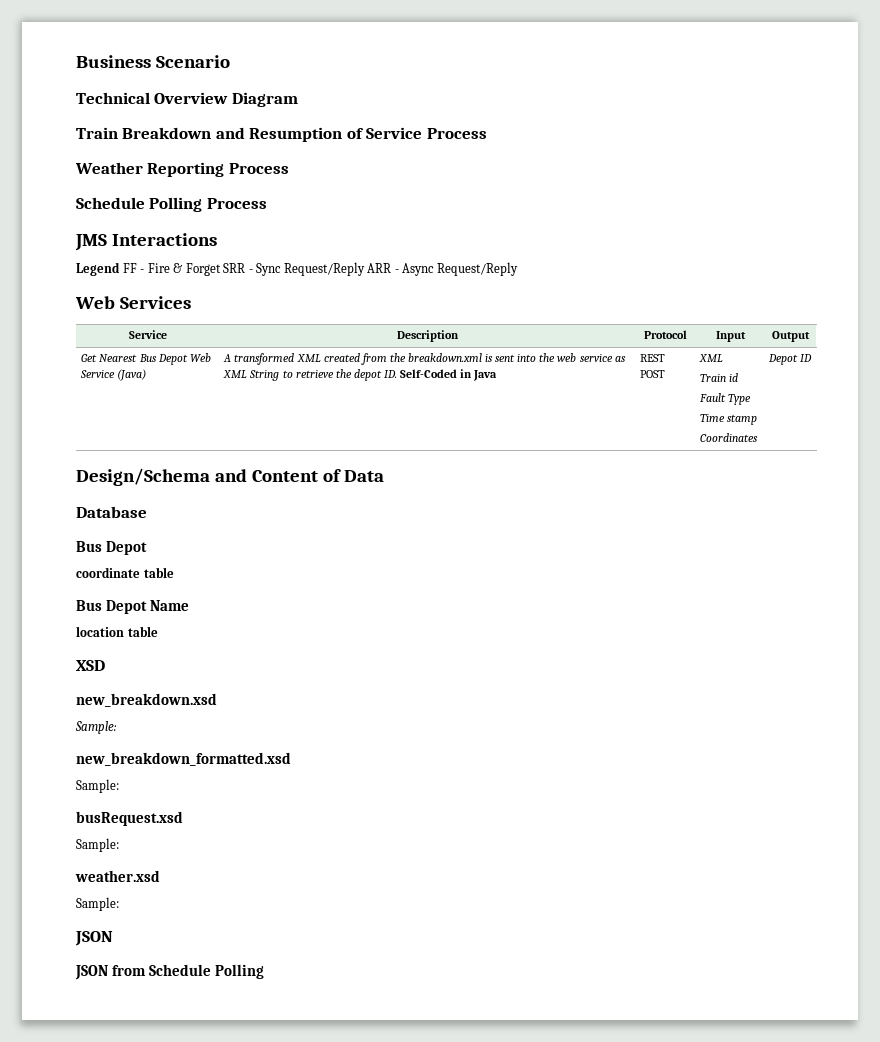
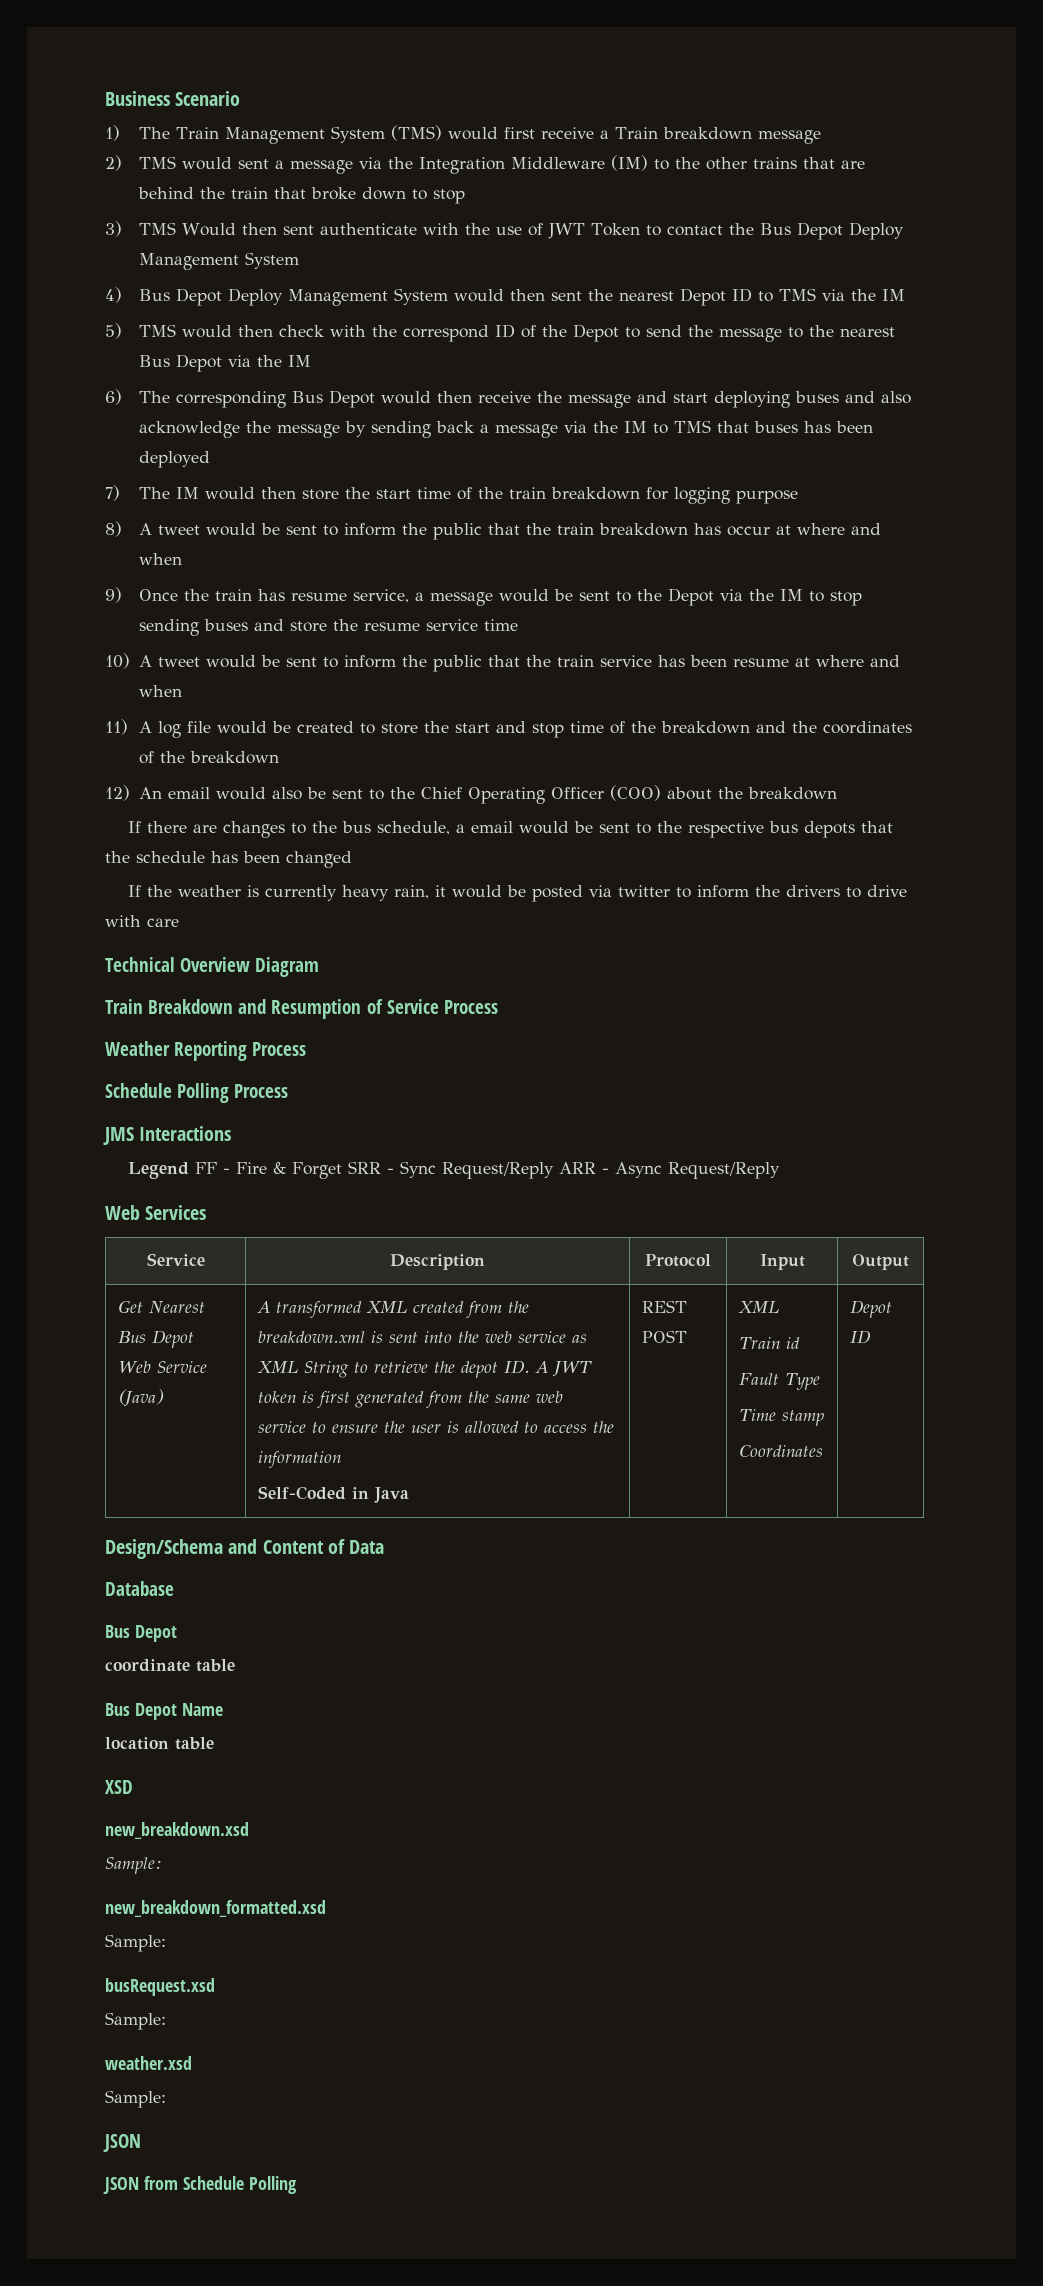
+ 1) The Train Management System (TMS) would first receive a Train breakdown message
+ 2) TMS would sent a message via the Integration Middleware (IM) to the other trains that are behind the train that broke down to stop
+ 3) TMS Would then sent authenticate with the use of JWT Token to contact the Bus Depot Deploy Management System
+ 4) Bus Depot Deploy Management System would then sent the nearest Depot ID to TMS via the IM
+ 5) TMS would then check with the correspond ID of the Depot to send the message to the nearest Bus Depot via the IM
+ 6) The corresponding Bus Depot would then receive the message and start deploying buses and also acknowledge the message by sending back a message via the IM to TMS that buses has been deployed
+ 7) The IM would then store the start time of the train breakdown for logging purpose
+ 8) A tweet would be sent to inform the public that the train breakdown has occur at where and when
+ 9) Once the train has resume service, a message would be sent to the Depot via the IM to stop sending buses and store the resume service time
+ 10) A tweet would be sent to inform the public that the train service has been resume at where and when
+ 11) A log file would be created to store the start and stop time of the breakdown and the coordinates of the breakdown
+ 12) An email would also be sent to the Chief Operating Officer (COO) about the breakdown
+ If there are changes to the bus schedule, a email would be sent to the respective bus depots that the schedule has been changed
+ If the weather is currently heavy rain, it would be posted via twitter to inform the drivers to drive with care
- A transformed XML created from the breakdown.xml is sent into the web service as XML String to retrieve the depot ID. Self-Coded in Java
+ A transformed XML created from the breakdown.xml is sent into the web service as XML String to retrieve the depot ID. A JWT token is first generated from the same web service to ensure the user is allowed to access the information
+ Self-Coded in Java

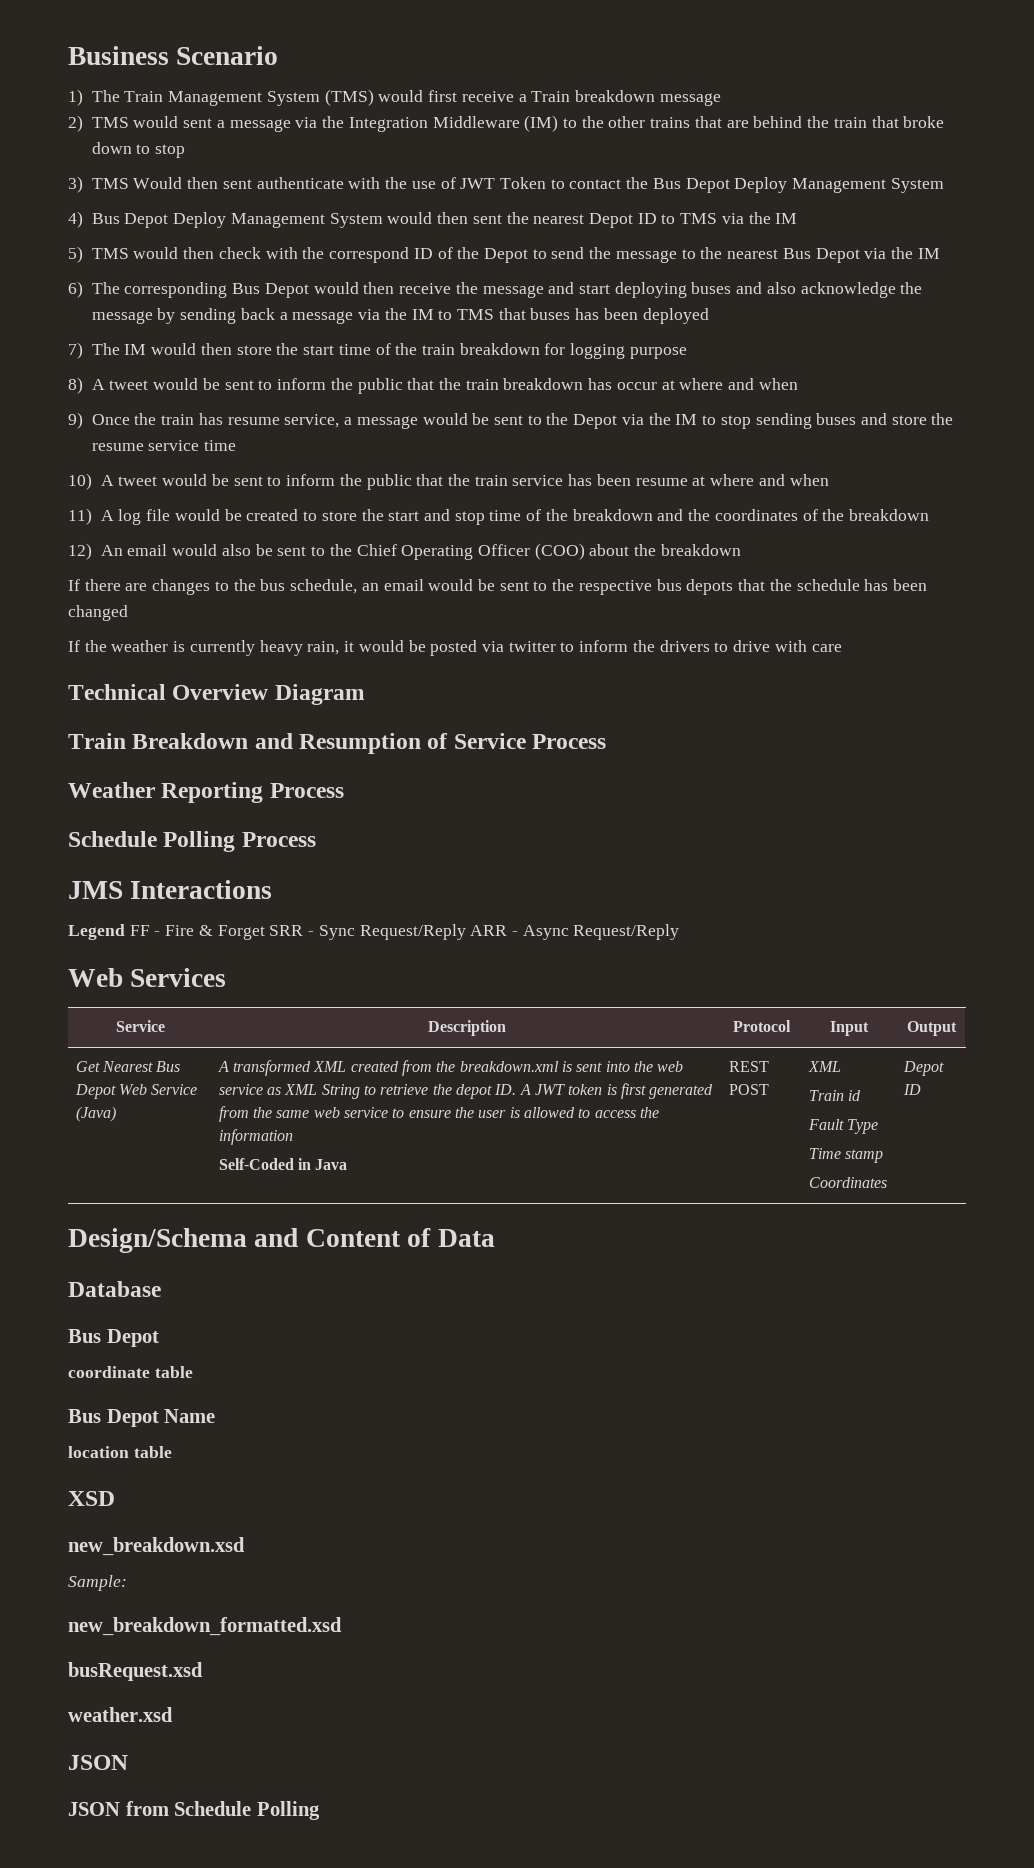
- If there are changes to the bus schedule, a email would be sent to the respective bus depots that the schedule has been changed
+ If there are changes to the bus schedule, an email would be sent to the respective bus depots that the schedule has been changed
  new_breakdown_formatted.xsd
- Sample:
  busRequest.xsd
- Sample:
  weather.xsd
- Sample:

